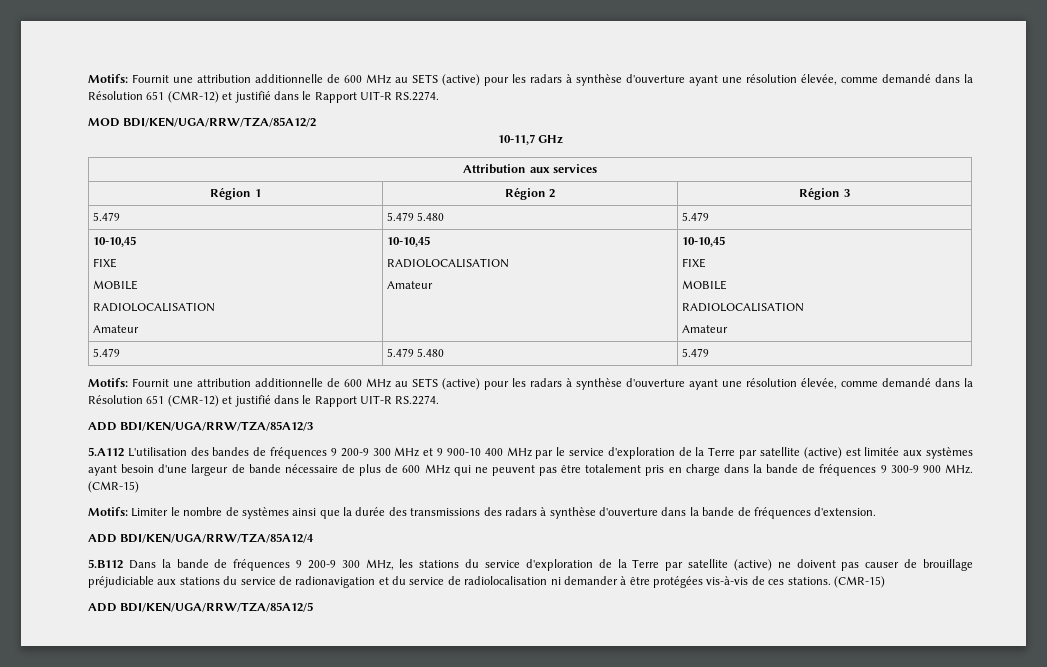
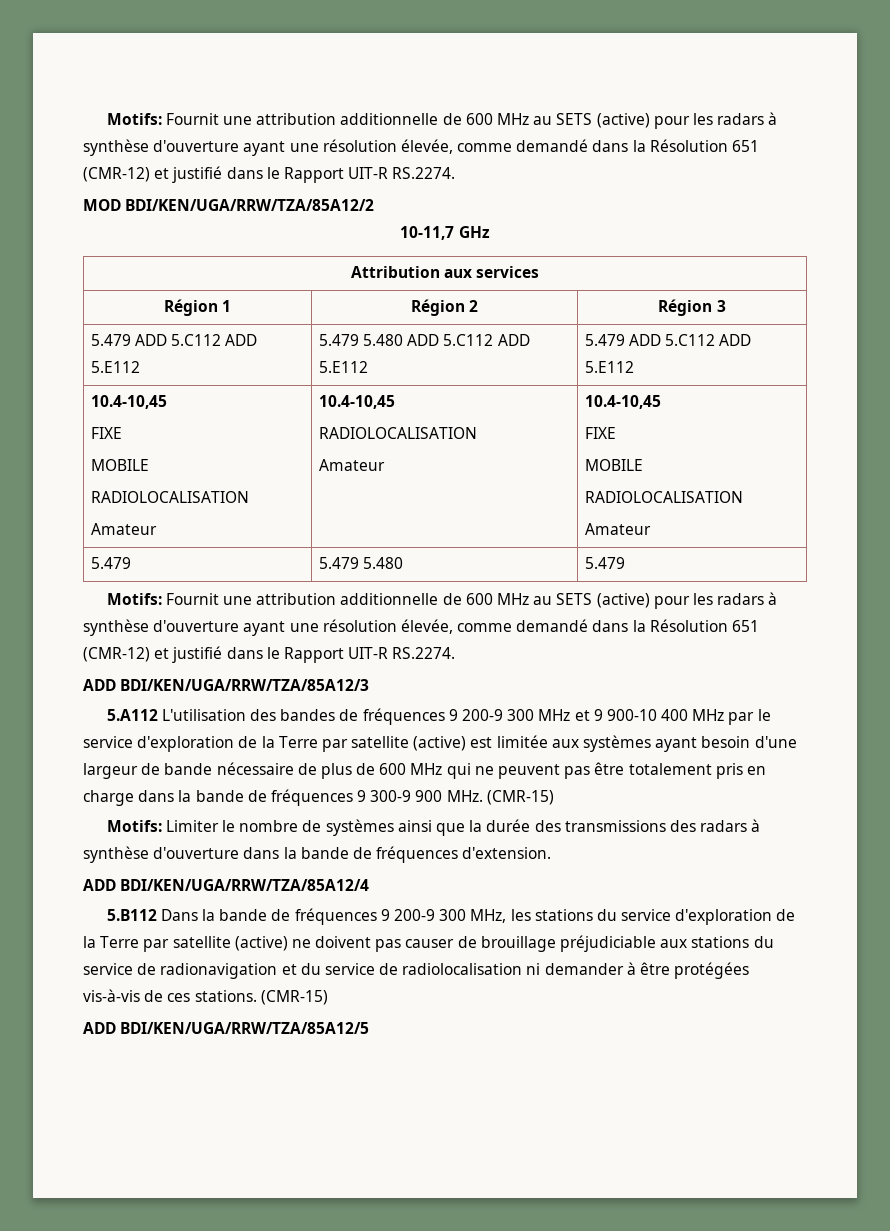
  Région 1 | Région 2 | Région 3
- 5.479 | 5.479 5.480 | 5.479
- 10-10,45
+ 5.479 ADD 5.C112 ADD 5.E112 | 5.479 5.480 ADD 5.C112 ADD 5.E112 | 5.479 ADD 5.C112 ADD 5.E112
+ 10.4-10,45
  FIXE
  MOBILE
  RADIOLOCALISATION
- Amateur | 10-10,45
+ Amateur | 10.4-10,45
  RADIOLOCALISATION
- Amateur | 10-10,45
+ Amateur | 10.4-10,45

